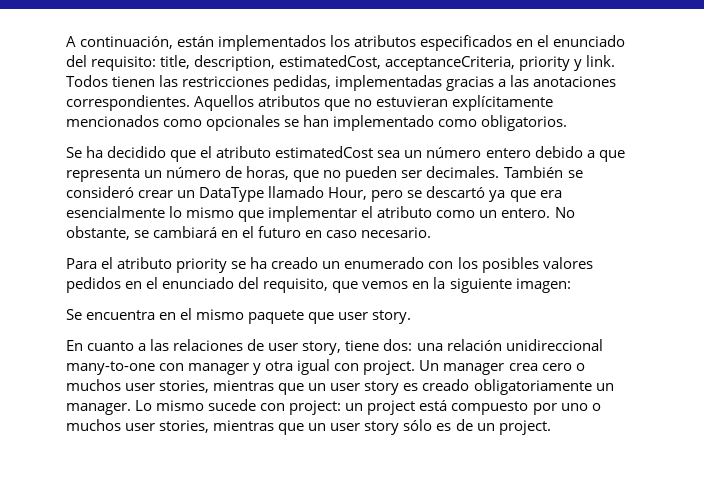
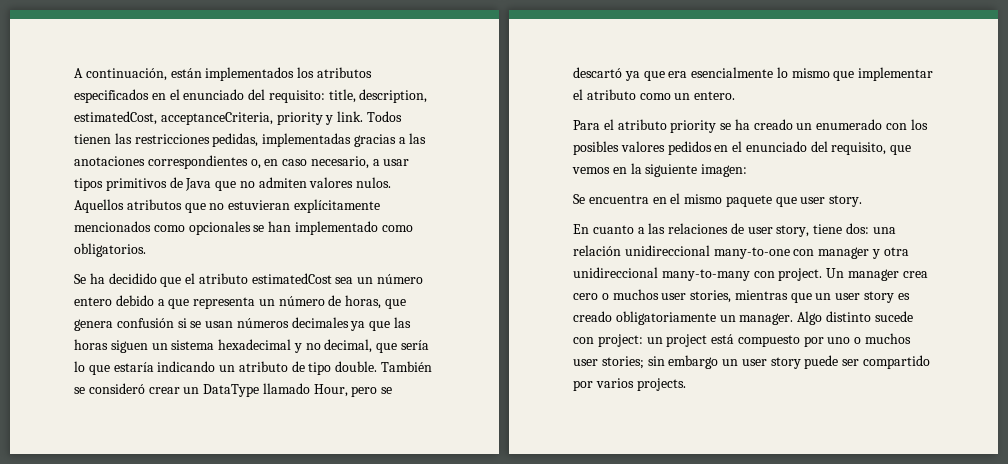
- Todos tienen las restricciones pedidas, implementadas gracias a las anotaciones correspondientes.
+ Todos tienen las restricciones pedidas, implementadas gracias a las anotaciones correspondientes o, en caso necesario, a usar tipos primitivos de Java que no admiten valores nulos.
- Se ha decidido que el atributo estimatedCost sea un número entero debido a que representa un número de horas, que no pueden ser decimales.
+ Se ha decidido que el atributo estimatedCost sea un número entero debido a que representa un número de horas, que genera confusión si se usan números decimales ya que las horas siguen un sistema hexadecimal y no decimal, que sería lo que estaría indicando un atributo de tipo double.
- No obstante, se cambiará en el futuro en caso necesario.
- En cuanto a las relaciones de user story, tiene dos: una relación unidireccional many-to-one con manager y otra igual con project.
+ En cuanto a las relaciones de user story, tiene dos: una relación unidireccional many-to-one con manager y otra unidireccional many-to-many con project.
- Lo mismo sucede con project: un project está compuesto por uno o muchos user stories, mientras que un user story sólo es de un project.
+ Algo distinto sucede con project: un project está compuesto por uno o muchos user stories; sin embargo un user story puede ser compartido por varios projects.

